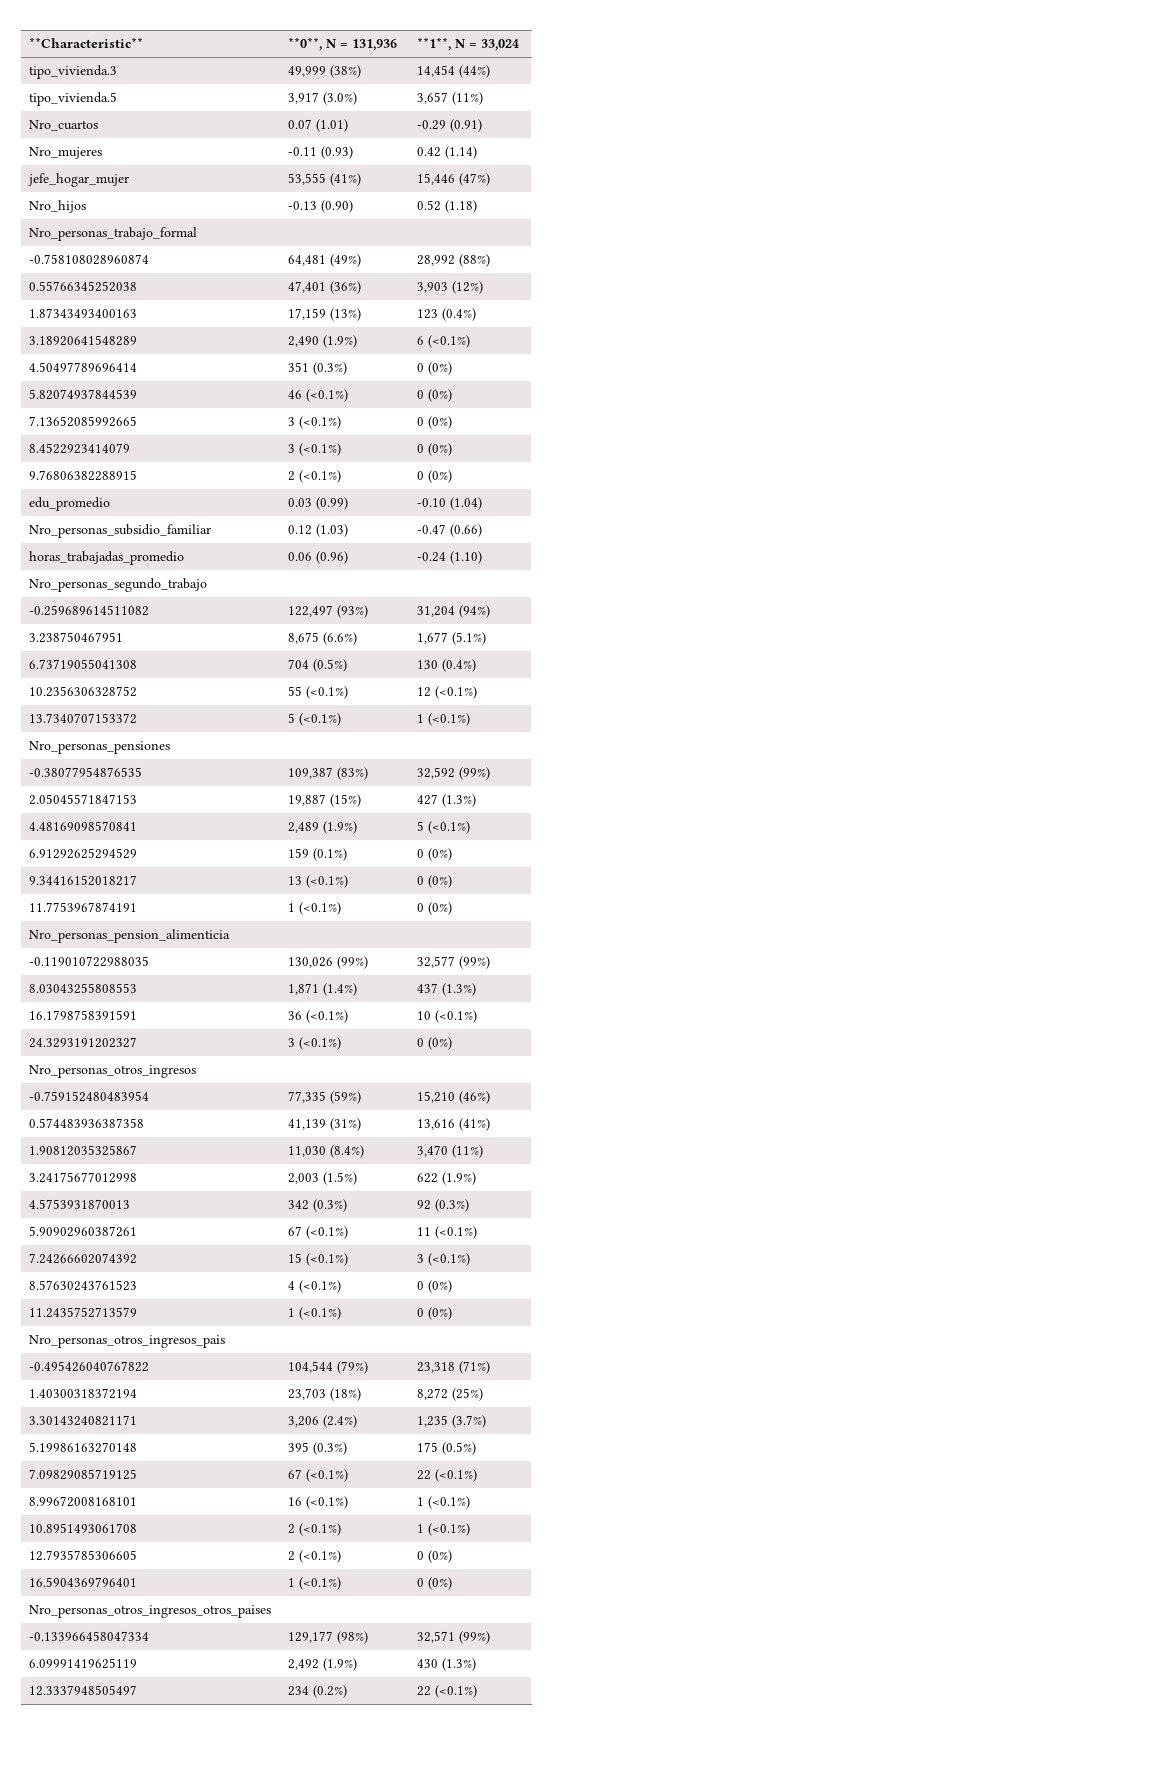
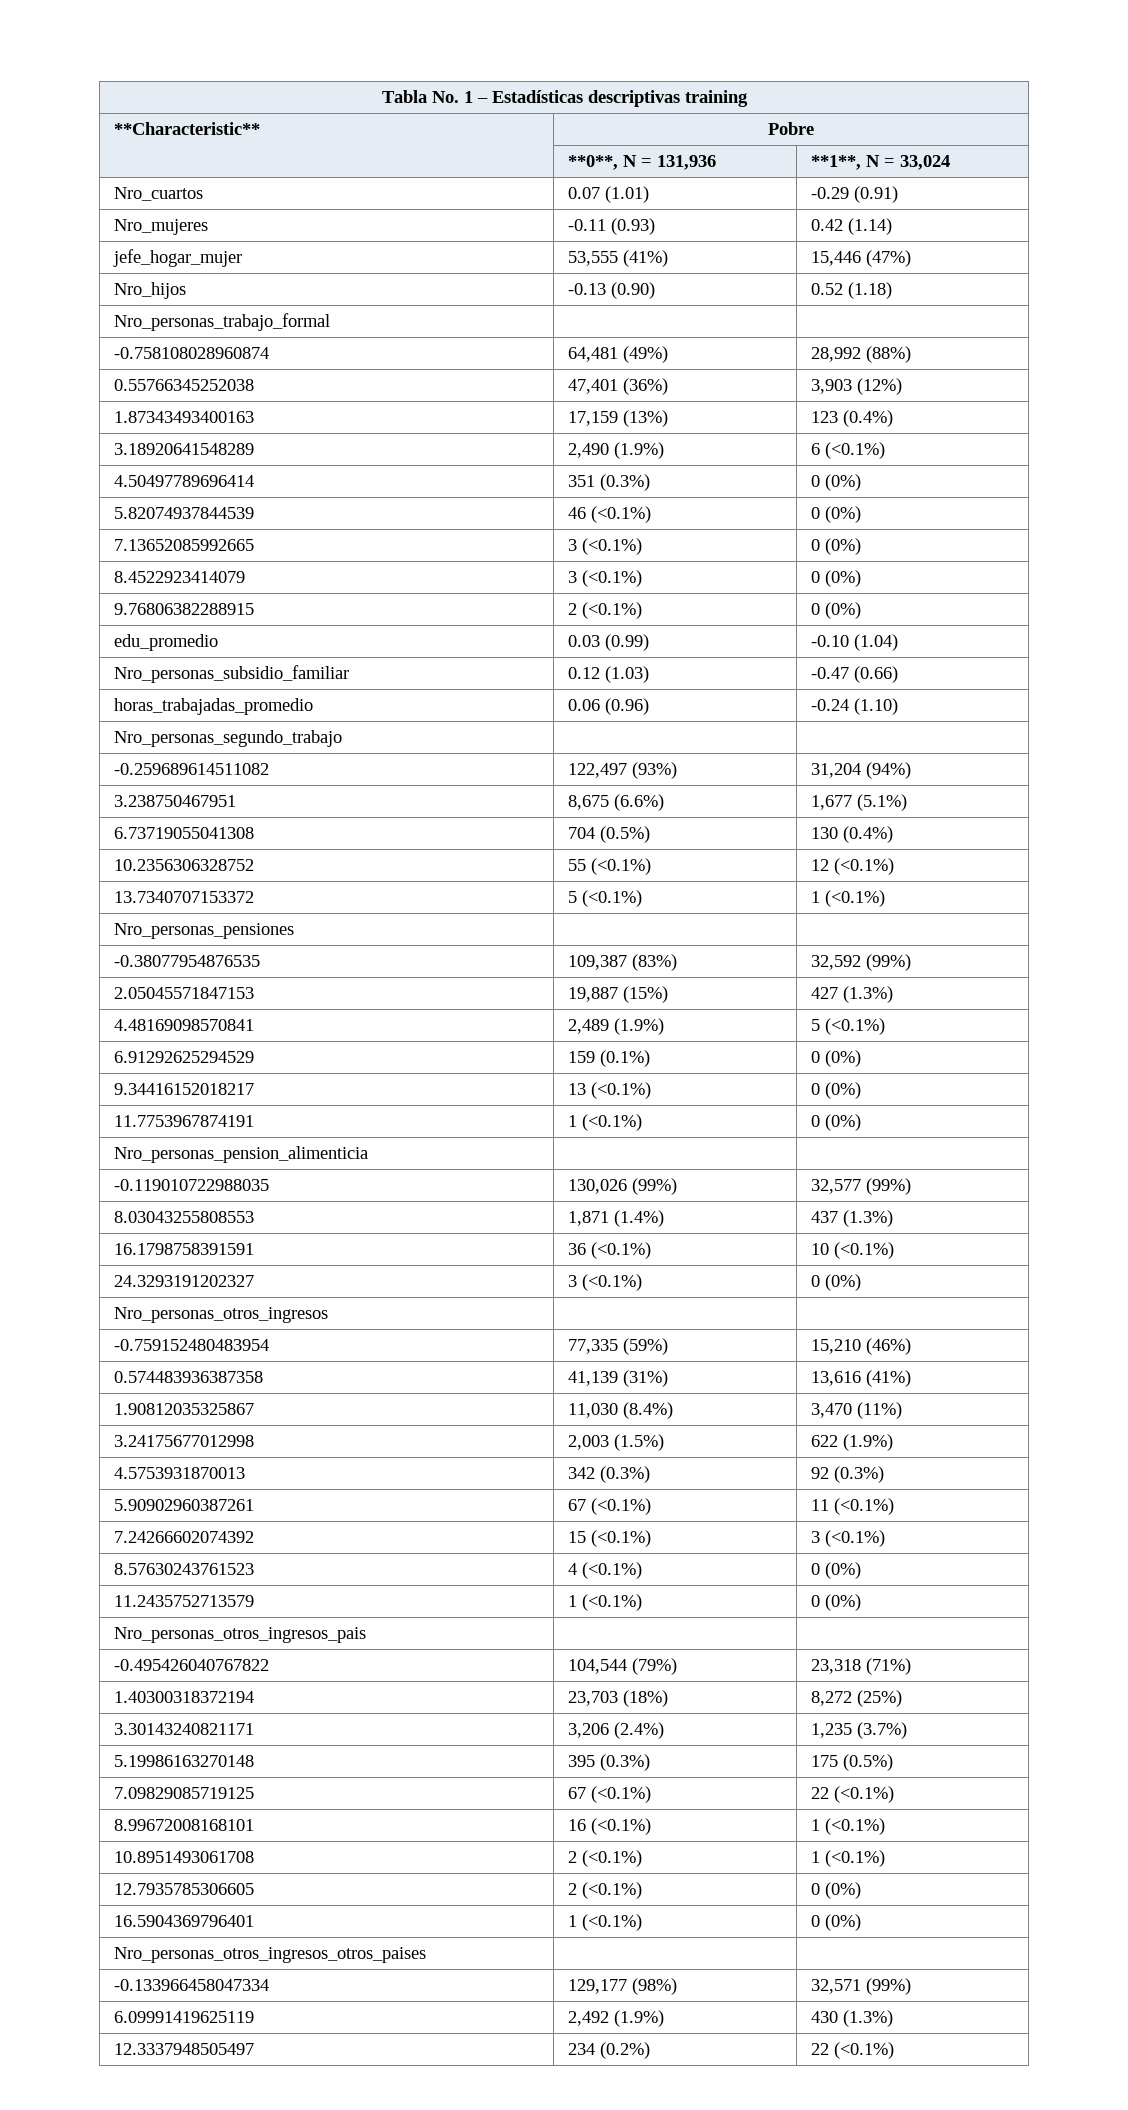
+ Tabla No. 1 – Estadísticas descriptivas training
- **Characteristic** | **0**, N = 131,936 | **1**, N = 33,024
+ **Characteristic** | Pobre
+ | **0**, N = 131,936 | **1**, N = 33,024
- tipo_vivienda.3 | 49,999 (38%) | 14,454 (44%)
- tipo_vivienda.5 | 3,917 (3.0%) | 3,657 (11%)

